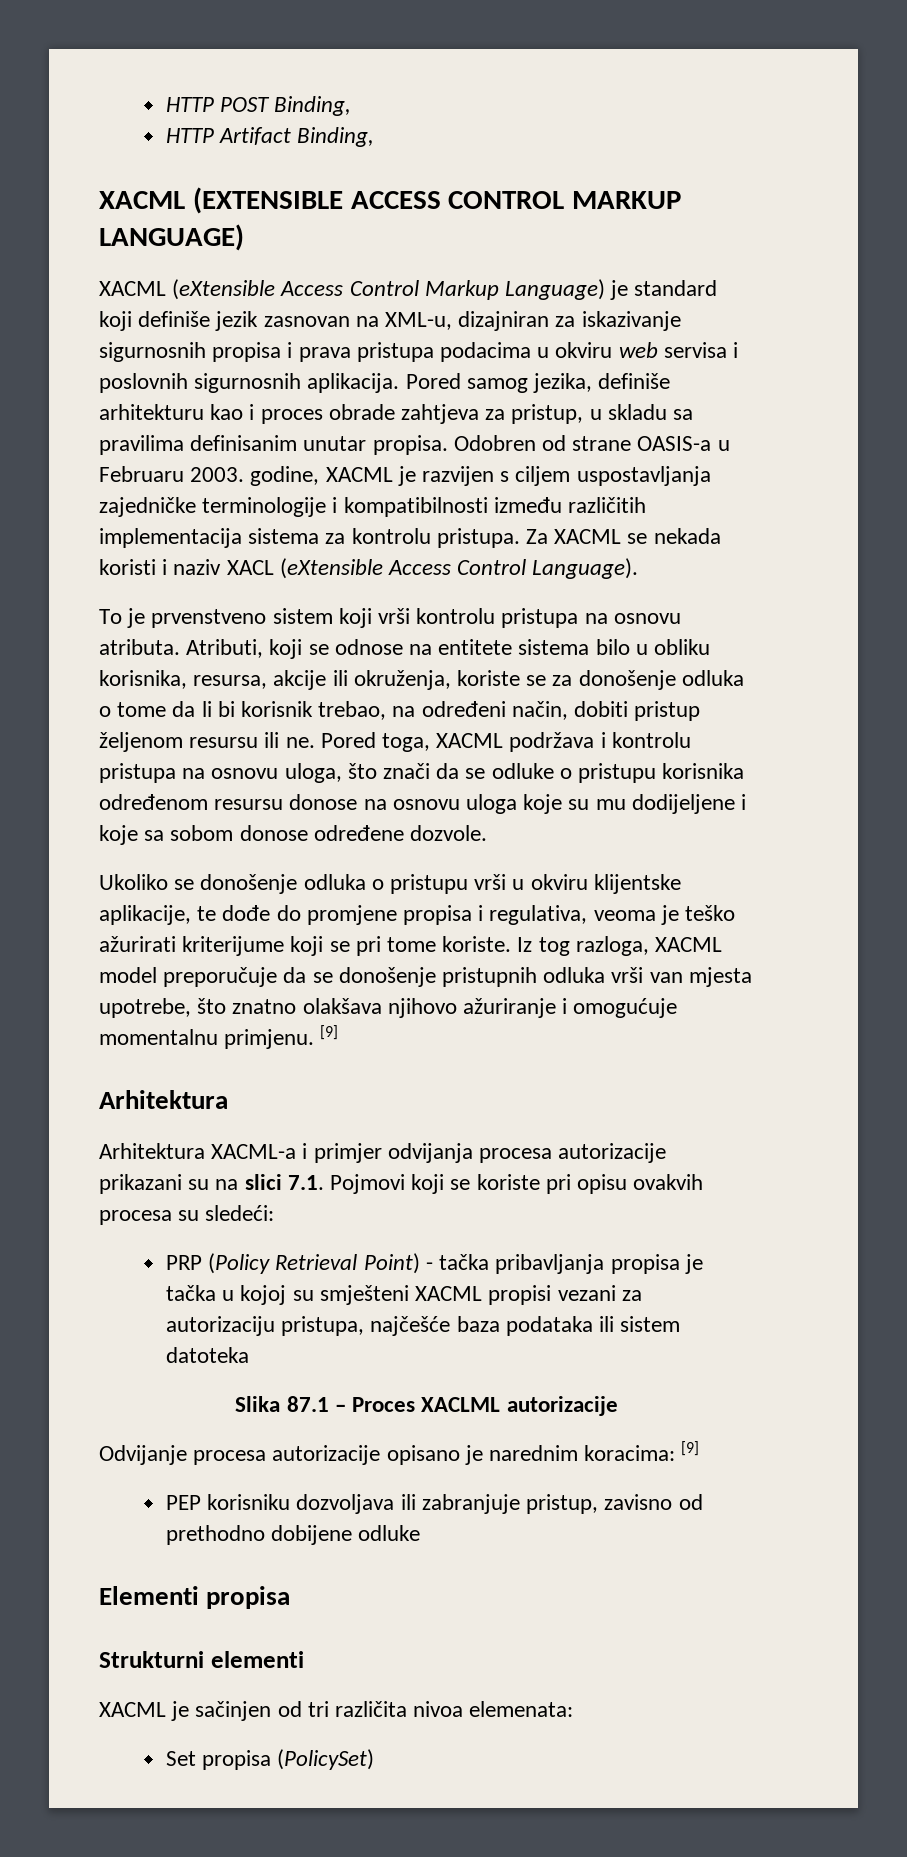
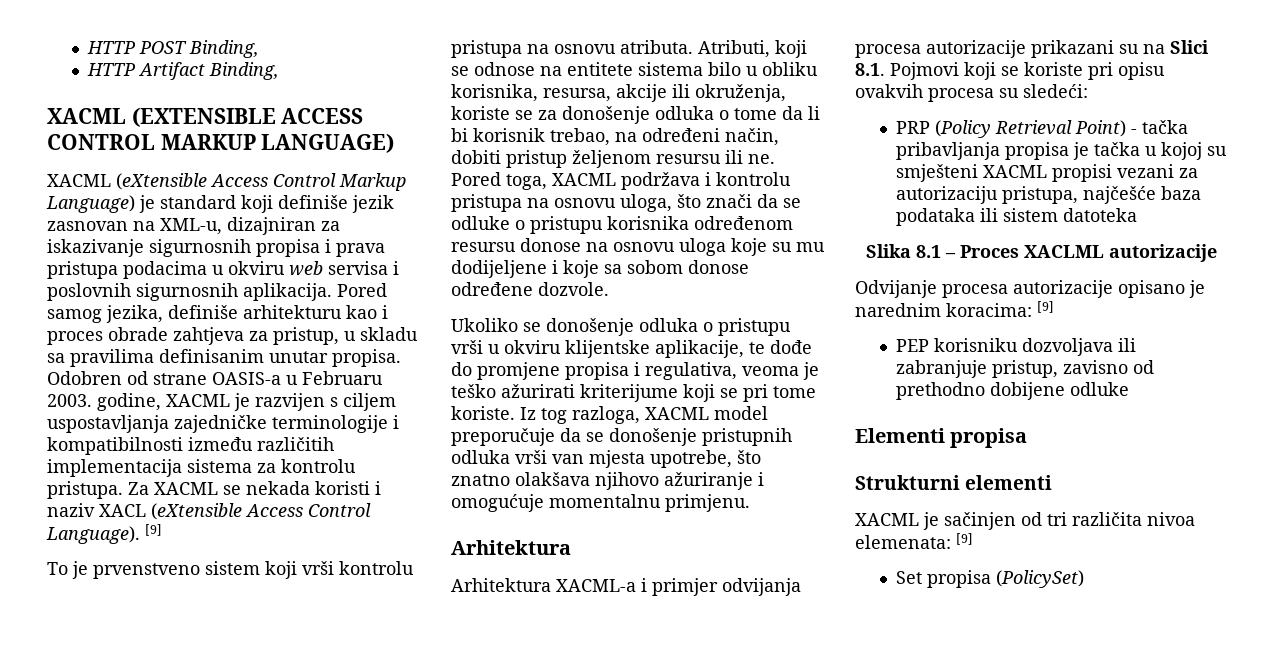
- Za XACML se nekada koristi i naziv XACL (eXtensible Access Control Language).
+ Za XACML se nekada koristi i naziv XACL (eXtensible Access Control Language). [9]
- Iz tog razloga, XACML model preporučuje da se donošenje pristupnih odluka vrši van mjesta upotrebe, što znatno olakšava njihovo ažuriranje i omogućuje momentalnu primjenu. [9]
+ Iz tog razloga, XACML model preporučuje da se donošenje pristupnih odluka vrši van mjesta upotrebe, što znatno olakšava njihovo ažuriranje i omogućuje momentalnu primjenu.
- Arhitektura XACML-a i primjer odvijanja procesa autorizacije prikazani su na slici 7.1. Pojmovi koji se koriste pri opisu ovakvih procesa su sledeći:
+ Arhitektura XACML-a i primjer odvijanja procesa autorizacije prikazani su na Slici 8.1. Pojmovi koji se koriste pri opisu ovakvih procesa su sledeći:
- Slika 87.1 – Proces XACLML autorizacije
+ Slika 8.1 – Proces XACLML autorizacije
- XACML je sačinjen od tri različita nivoa elemenata:
+ XACML je sačinjen od tri različita nivoa elemenata: [9]

